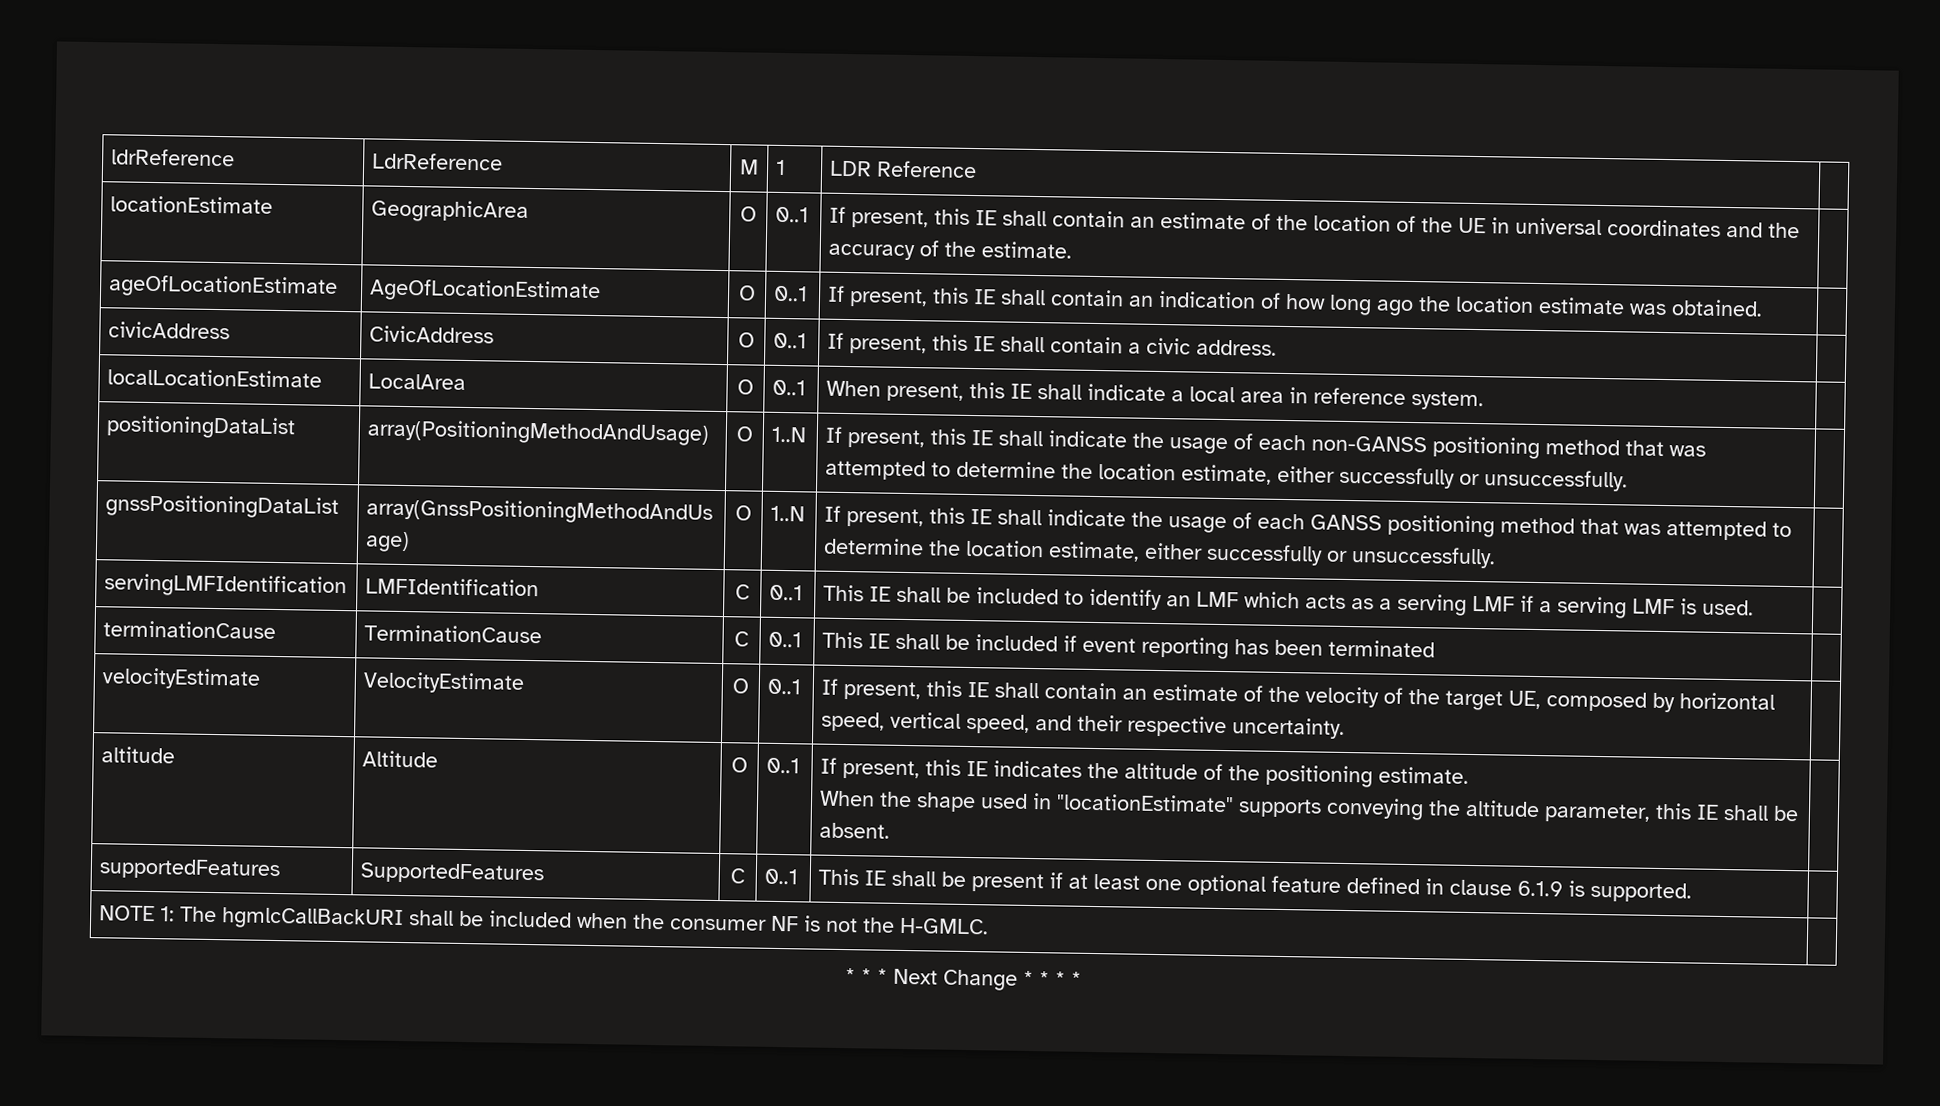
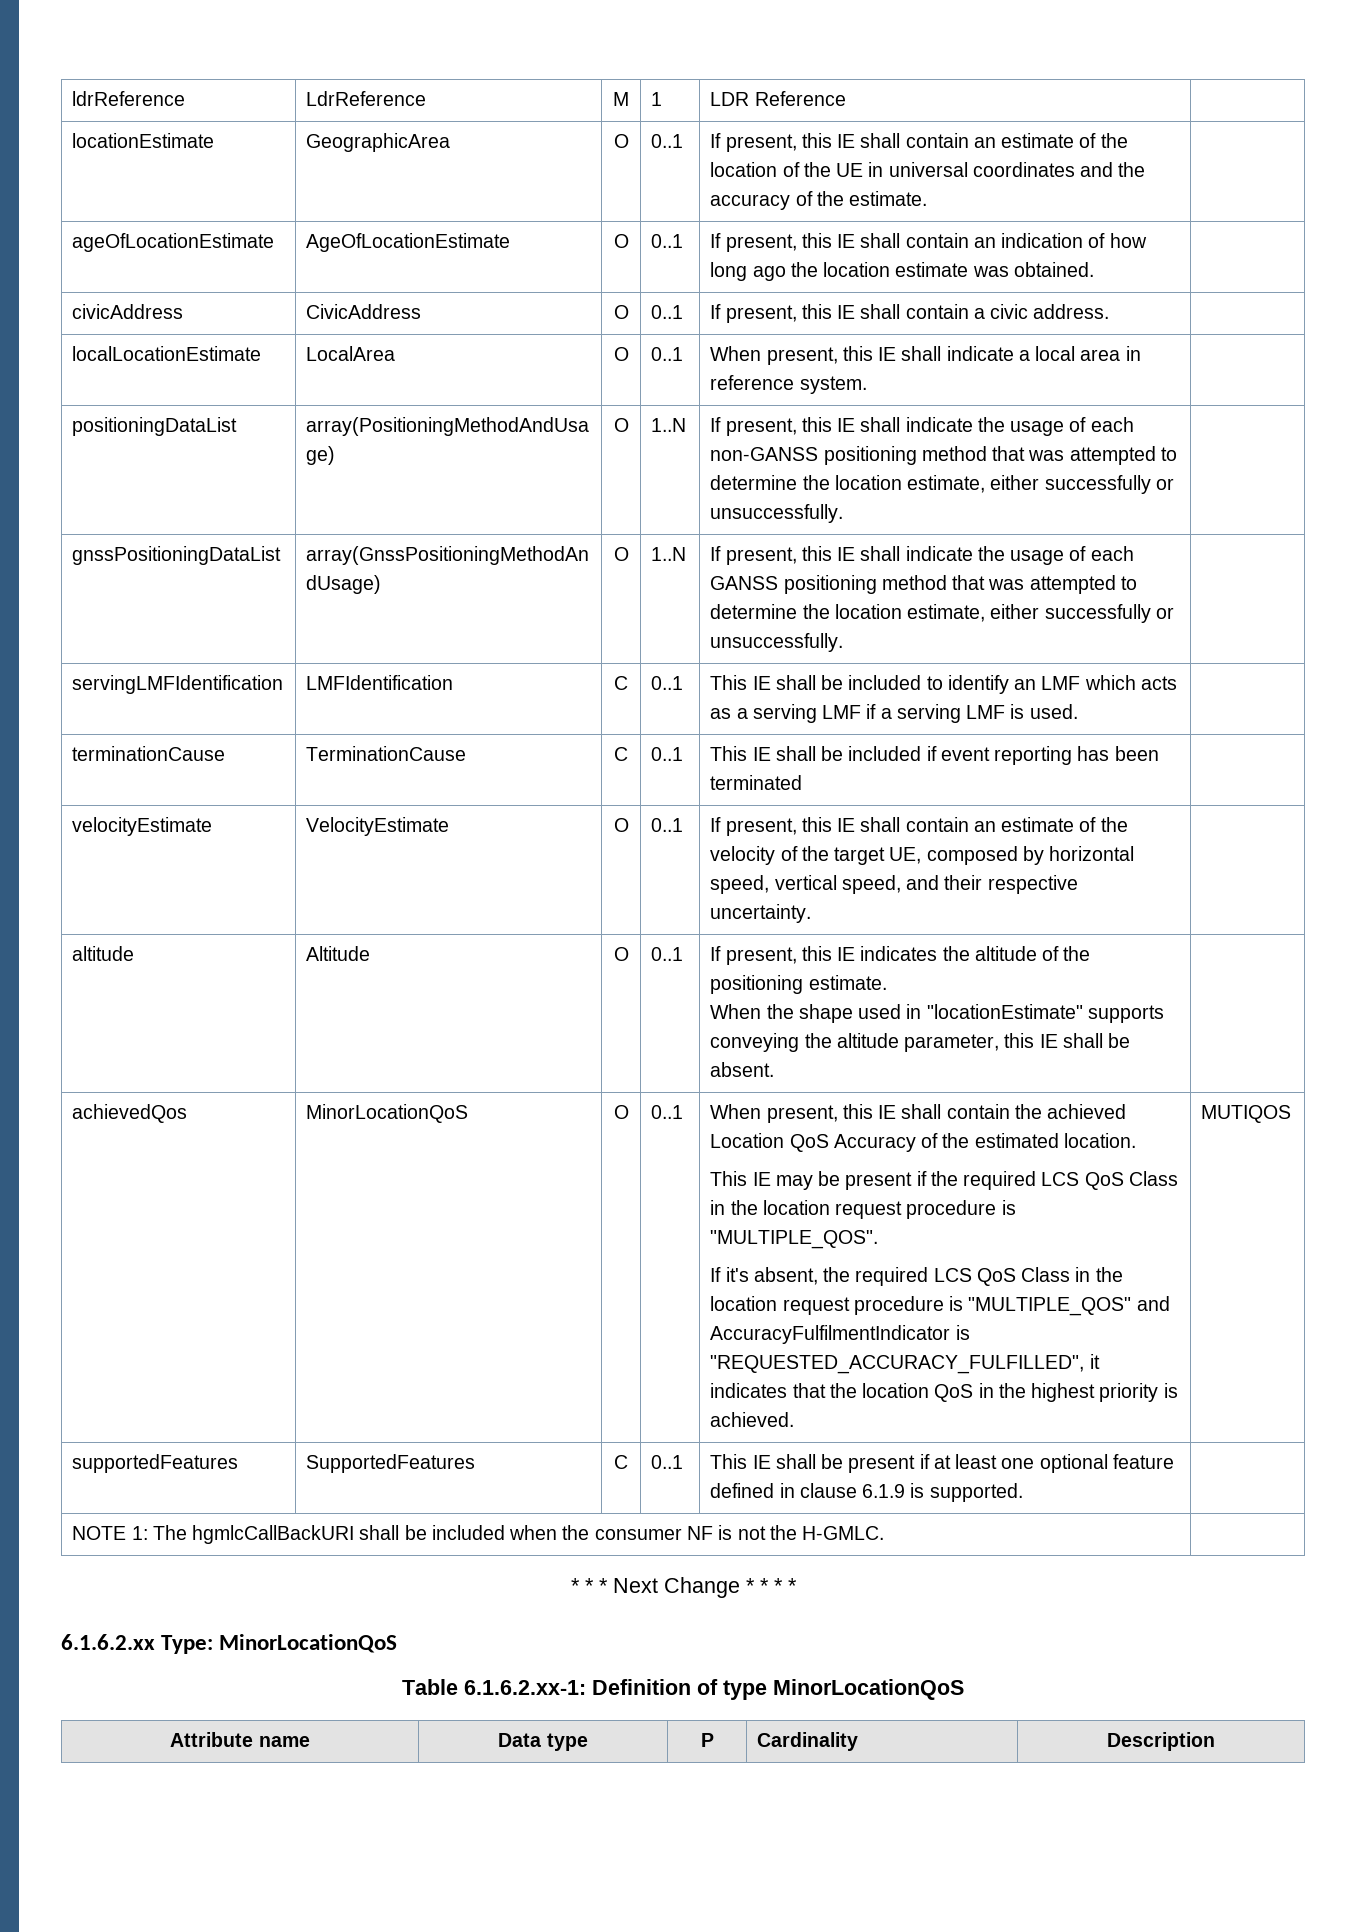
+ achievedQos | MinorLocationQoS | O | 0..1 | When present, this IE shall contain the achieved Location QoS Accuracy of the estimated location.
+ This IE may be present if the required LCS QoS Class in the location request procedure is "MULTIPLE_QOS".
+ If it's absent, the required LCS QoS Class in the location request procedure is "MULTIPLE_QOS" and AccuracyFulfilmentIndicator is "REQUESTED_ACCURACY_FULFILLED", it indicates that the location QoS in the highest priority is achieved. | MUTIQOS
+ 6.1.6.2.xx Type: MinorLocationQoS
+ Table 6.1.6.2.xx-1: Definition of type MinorLocationQoS
+ Attribute name | Data type | P | Cardinality | Description

